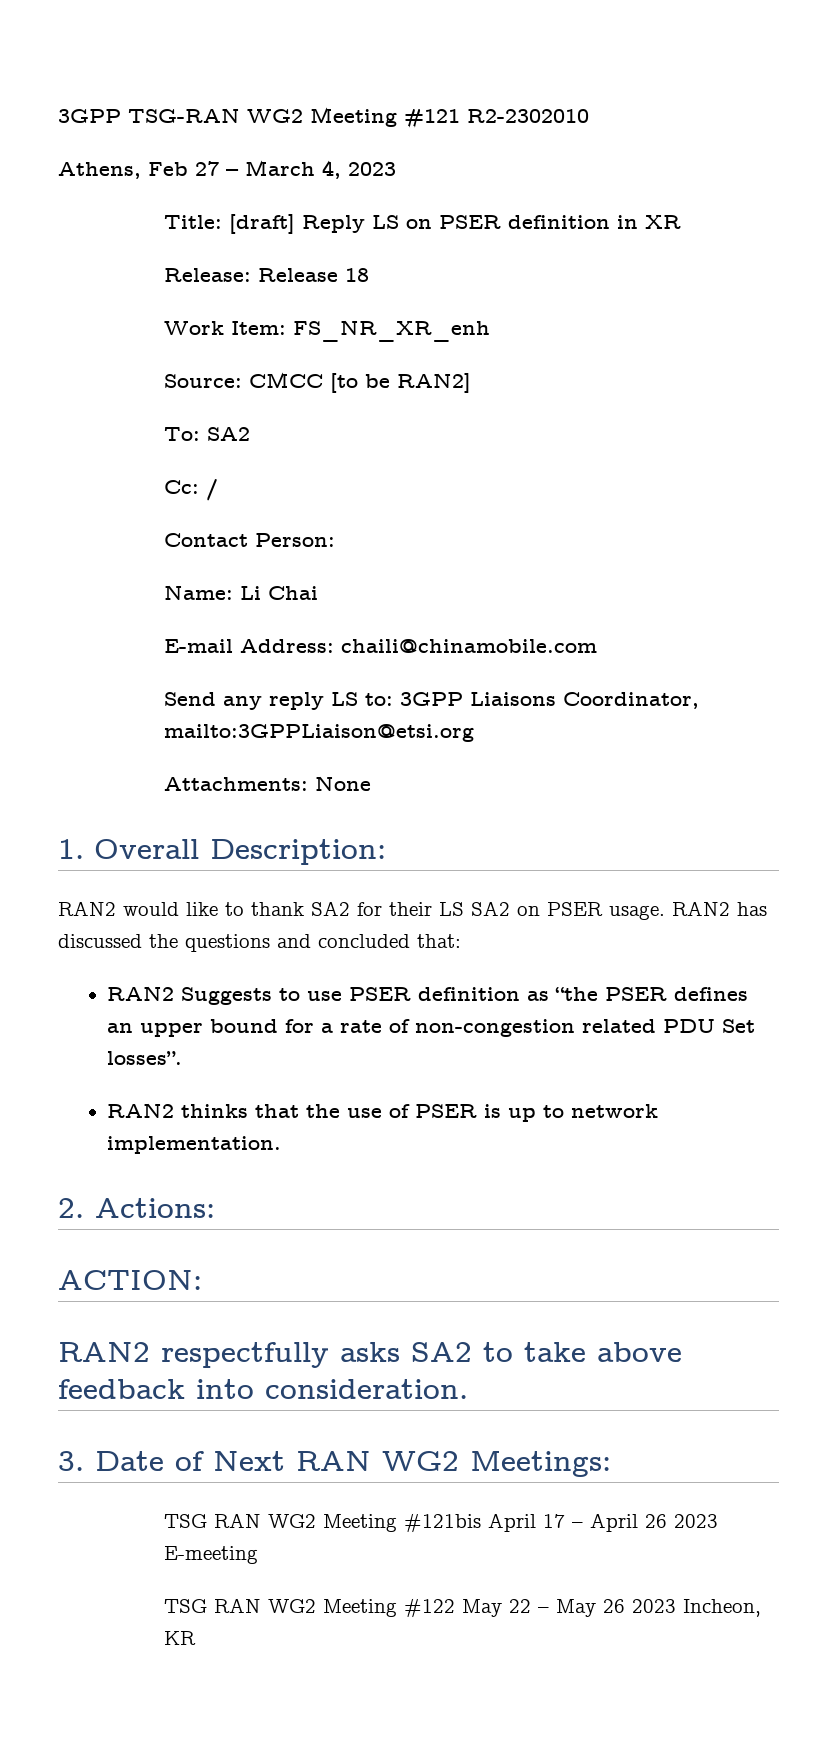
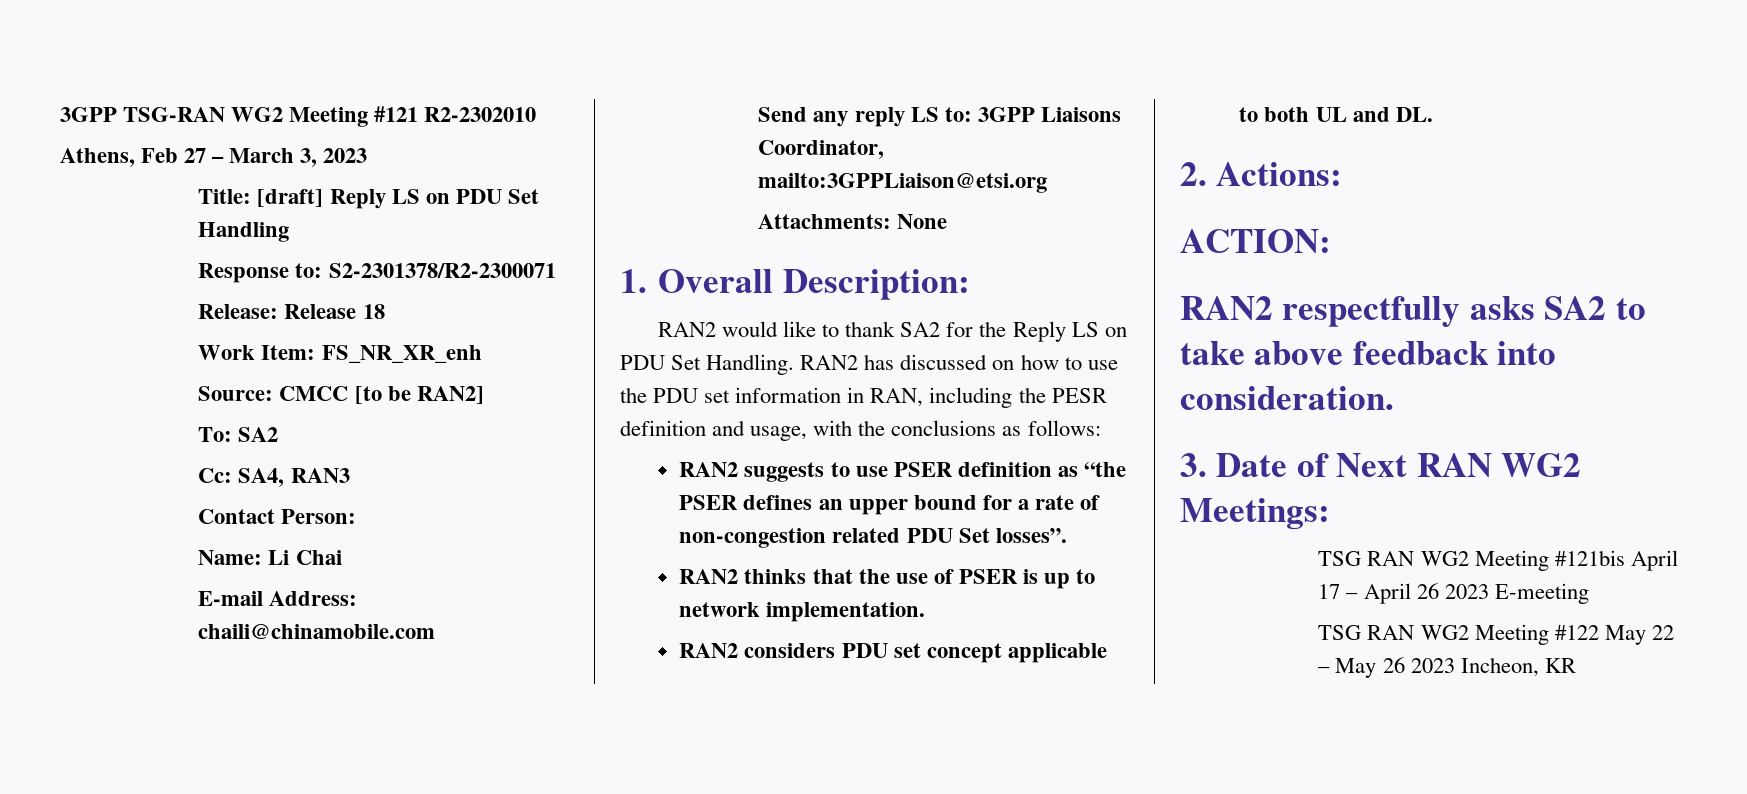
- Athens, Feb 27 – March 4, 2023
+ Athens, Feb 27 – March 3, 2023
- Title: [draft] Reply LS on PSER definition in XR
+ Title: [draft] Reply LS on PDU Set Handling
+ Response to: S2-2301378/R2-2300071
- Cc: /
+ Cc: SA4, RAN3
- RAN2 would like to thank SA2 for their LS SA2 on PSER usage. RAN2 has discussed the questions and concluded that:
- RAN2 Suggests to use PSER definition as “the PSER defines an upper bound for a rate of non-congestion related PDU Set losses”.
+ RAN2 would like to thank SA2 for the Reply LS on PDU Set Handling. RAN2 has discussed on how to use the PDU set information in RAN, including the PESR definition and usage, with the conclusions as follows:
+ RAN2 suggests to use PSER definition as “the PSER defines an upper bound for a rate of non-congestion related PDU Set losses”.
+ RAN2 considers PDU set concept applicable to both UL and DL.

